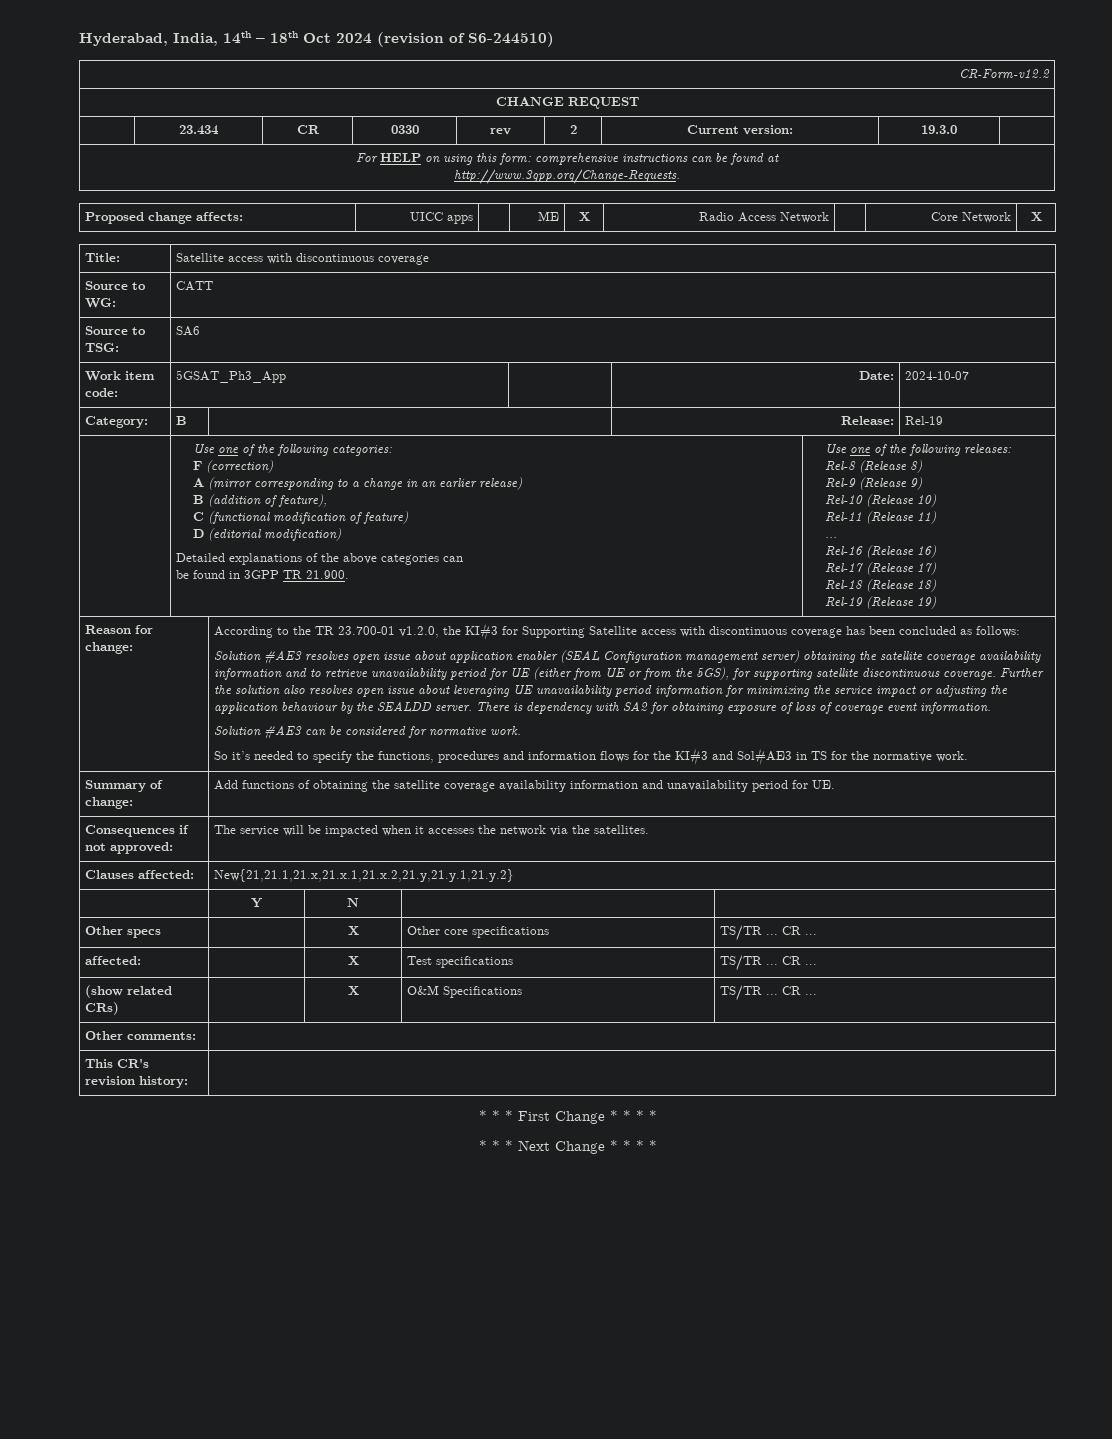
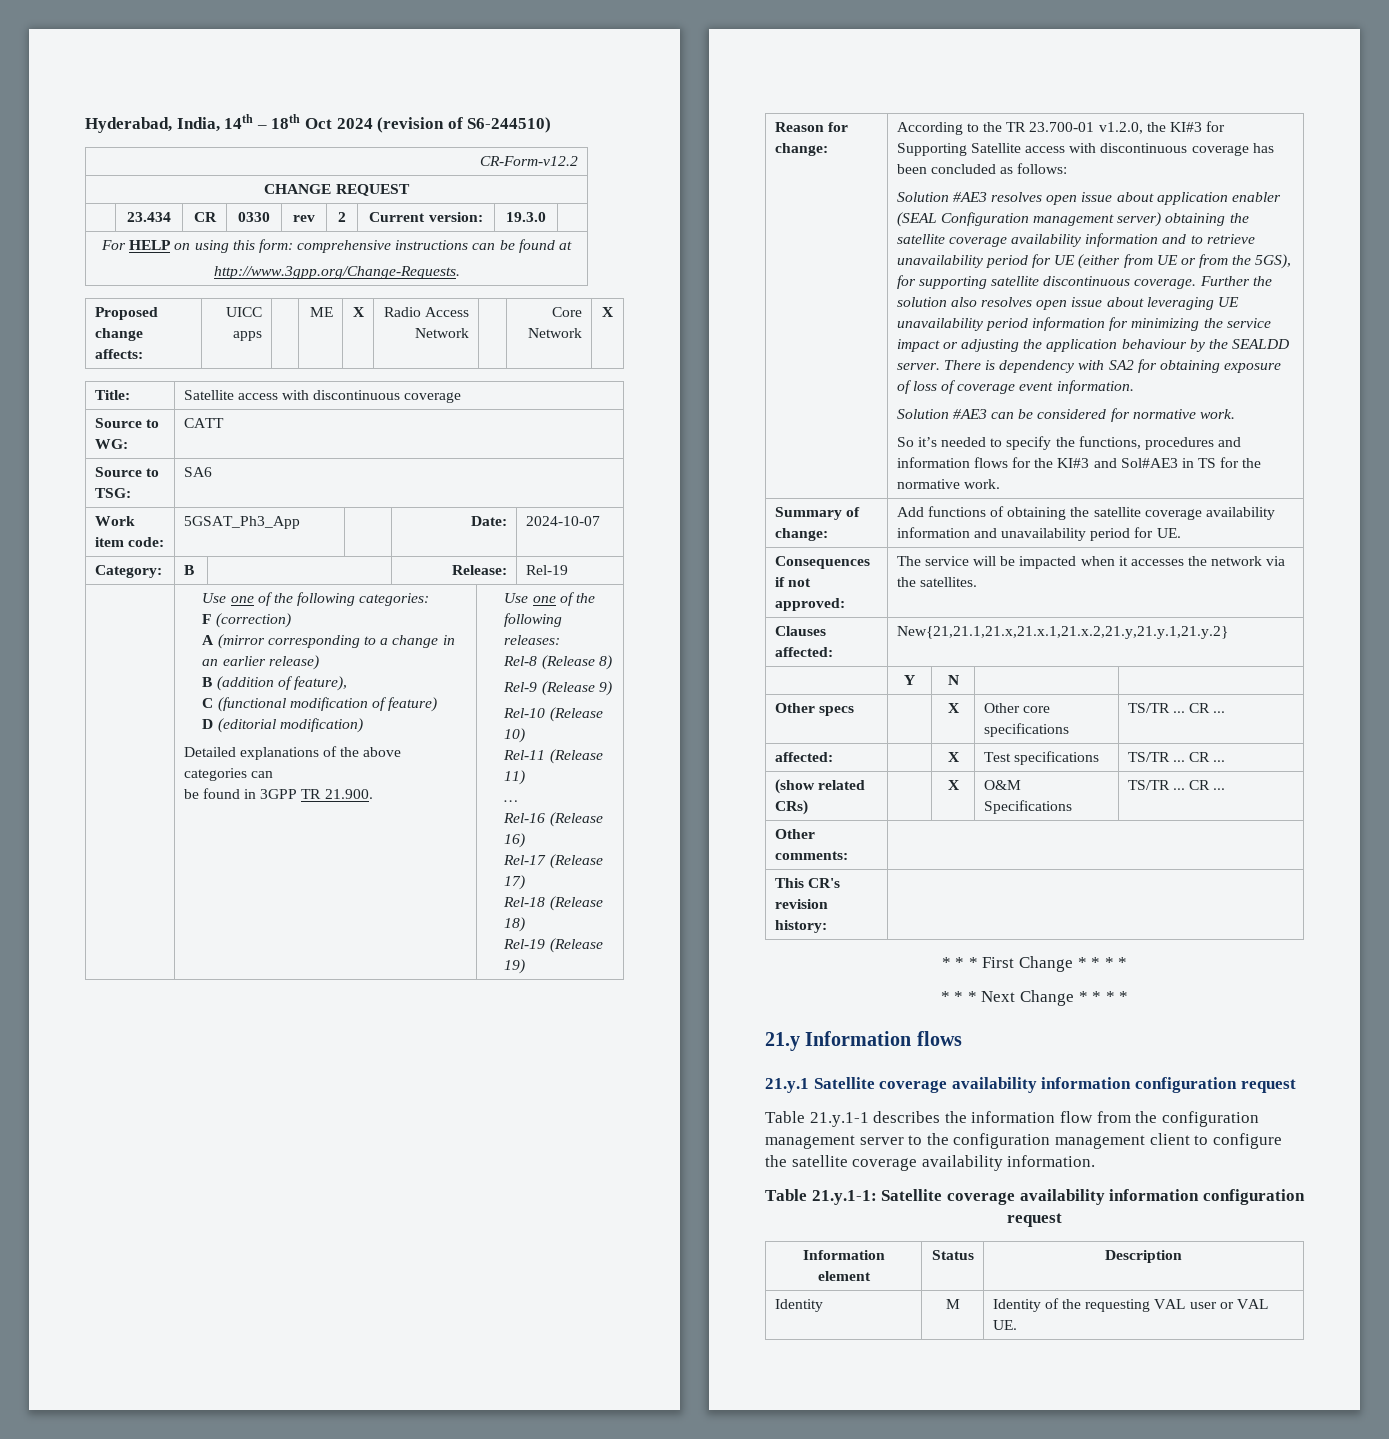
+ 21.y Information flows
+ 21.y.1 Satellite coverage availability information configuration request
+ Table 21.y.1-1 describes the information flow from the configuration management server to the configuration management client to configure the satellite coverage availability information.
+ Table 21.y.1-1: Satellite coverage availability information configuration request
+ Information element | Status | Description
+ Identity | M | Identity of the requesting VAL user or VAL UE.

